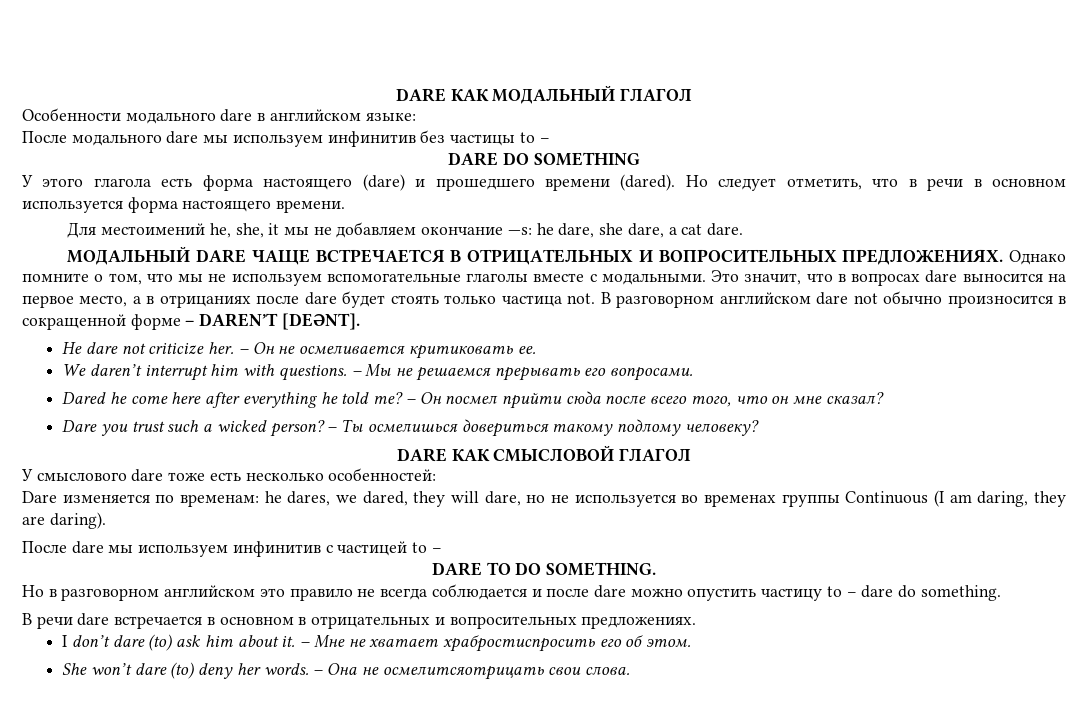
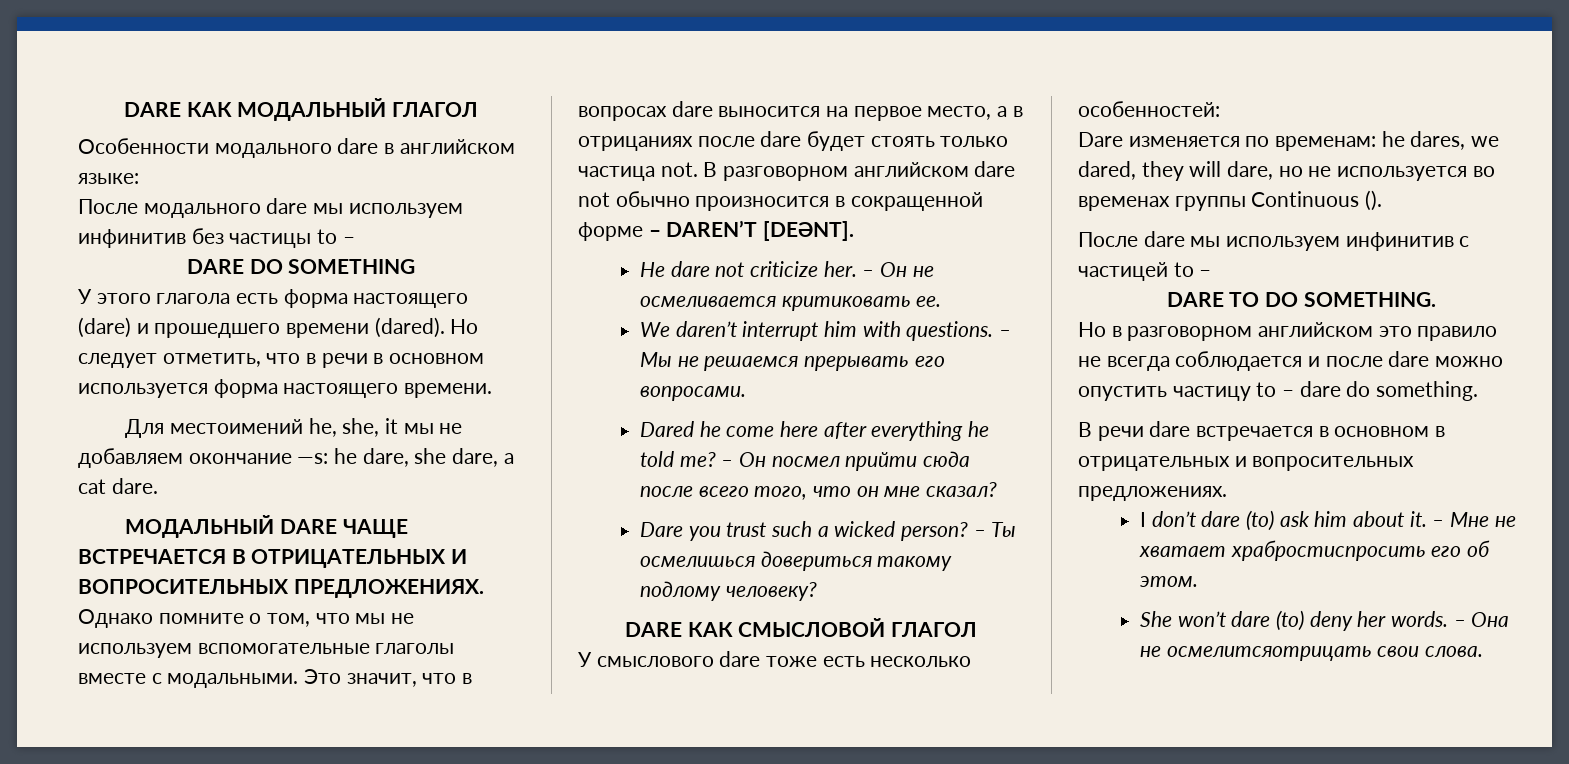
- Dare изменяется по временам: he dares, we dared, they will dare, но не используется во временах группы Continuous (I am daring, they are daring).
+ Dare изменяется по временам: he dares, we dared, they will dare, но не используется во временах группы Continuous ().

